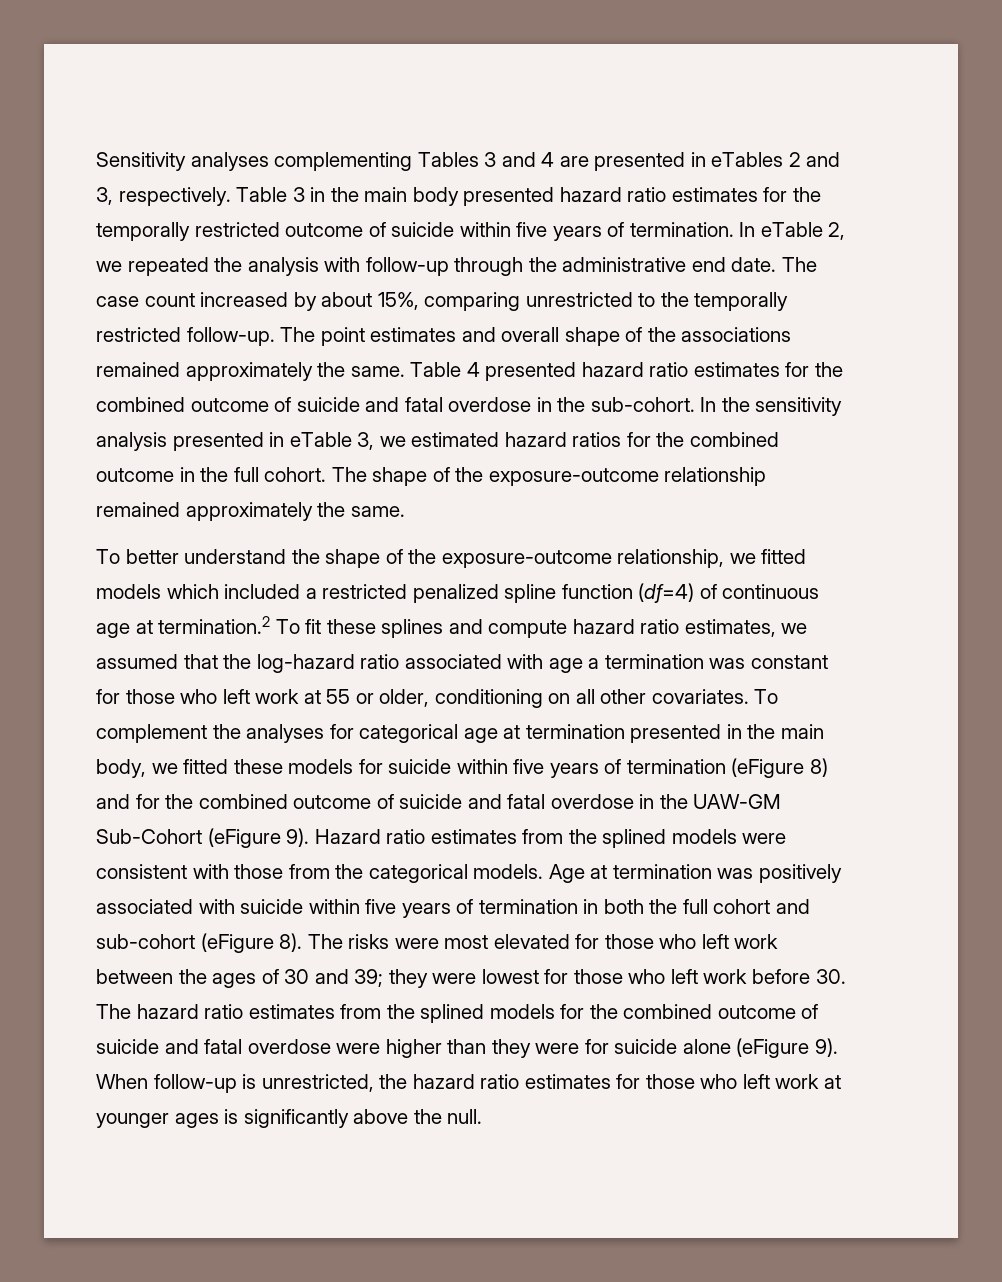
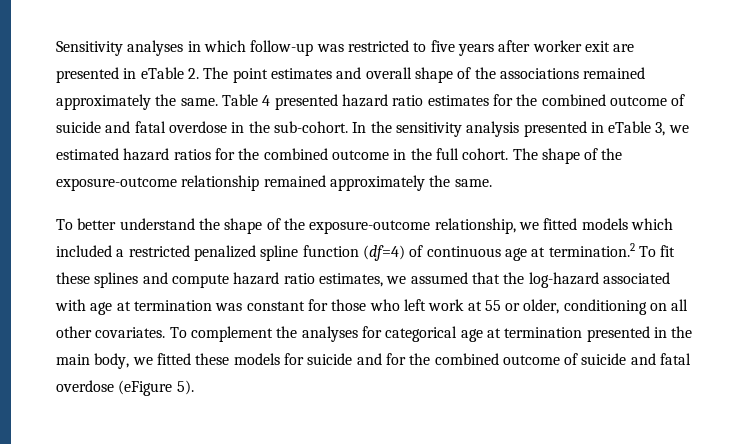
- Sensitivity analyses complementing Tables 3 and 4 are presented in eTables 2 and 3, respectively. Table 3 in the main body presented hazard ratio estimates for the temporally restricted outcome of suicide within five years of termination. In eTable 2, we repeated the analysis with follow-up through the administrative end date. The case count increased by about 15%, comparing unrestricted to the temporally restricted follow-up. The point estimates and overall shape of the associations remained approximately the same.
+ Sensitivity analyses in which follow-up was restricted to five years after worker exit are presented in eTable 2. The point estimates and overall shape of the associations remained approximately the same.
- To better understand the shape of the exposure-outcome relationship, we fitted models which included a restricted penalized spline function (df=4) of continuous age at termination.2 To fit these splines and compute hazard ratio estimates, we assumed that the log-hazard ratio associated with age a termination was constant for those who left work at 55 or older, conditioning on all other covariates.
+ To better understand the shape of the exposure-outcome relationship, we fitted models which included a restricted penalized spline function (df=4) of continuous age at termination.2 To fit these splines and compute hazard ratio estimates, we assumed that the log-hazard associated with age at termination was constant for those who left work at 55 or older, conditioning on all other covariates.
- To complement the analyses for categorical age at termination presented in the main body, we fitted these models for suicide within five years of termination (eFigure 8) and for the combined outcome of suicide and fatal overdose in the UAW-GM Sub-Cohort (eFigure 9). Hazard ratio estimates from the splined models were consistent with those from the categorical models. Age at termination was positively associated with suicide within five years of termination in both the full cohort and sub-cohort (eFigure 8). The risks were most elevated for those who left work between the ages of 30 and 39; they were lowest for those who left work before 30. The hazard ratio estimates from the splined models for the combined outcome of suicide and fatal overdose were higher than they were for suicide alone (eFigure 9). When follow-up is unrestricted, the hazard ratio estimates for those who left work at younger ages is significantly above the null.
+ To complement the analyses for categorical age at termination presented in the main body, we fitted these models for suicide and for the combined outcome of suicide and fatal overdose (eFigure 5).

